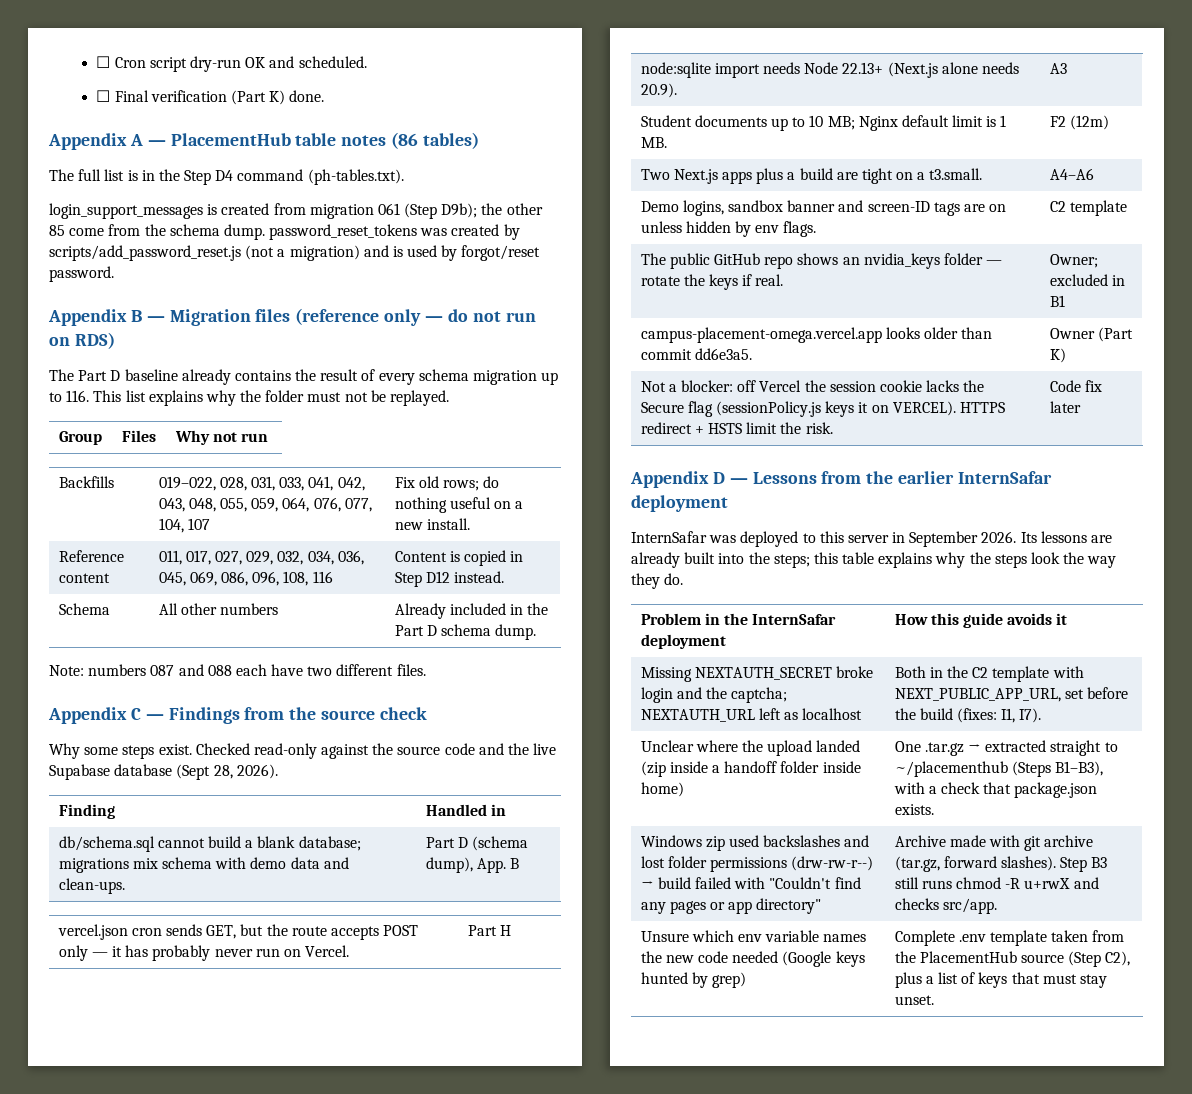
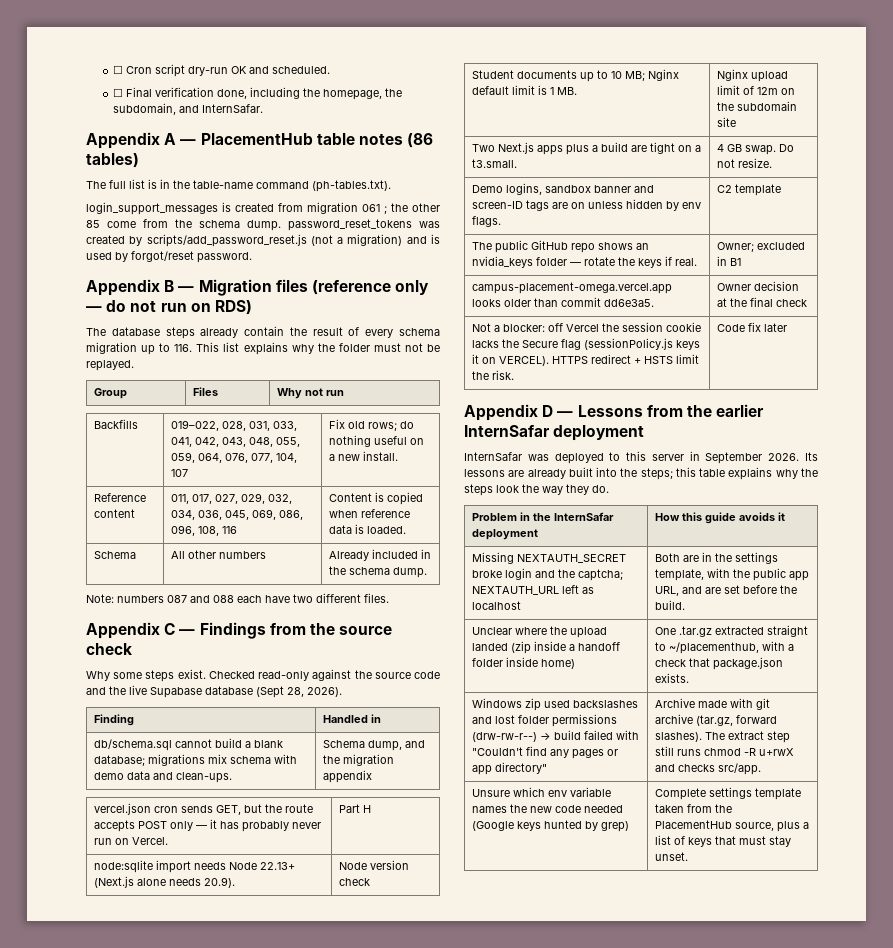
- ☐ Final verification (Part K) done.
+ ☐ Final verification done, including the homepage, the subdomain, and InternSafar.
- The full list is in the Step D4 command (ph-tables.txt).
+ The full list is in the table-name command (ph-tables.txt).
- login_support_messages is created from migration 061 (Step D9b); the other 85 come from the schema dump. password_reset_tokens was created by scripts/add_password_reset.js (not a migration) and is used by forgot/reset password.
+ login_support_messages is created from migration 061 ; the other 85 come from the schema dump. password_reset_tokens was created by scripts/add_password_reset.js (not a migration) and is used by forgot/reset password.
- The Part D baseline already contains the result of every schema migration up to 116. This list explains why the folder must not be replayed.
+ The database steps already contain the result of every schema migration up to 116. This list explains why the folder must not be replayed.
- Reference content | 011, 017, 027, 029, 032, 034, 036, 045, 069, 086, 096, 108, 116 | Content is copied in Step D12 instead.
+ Reference content | 011, 017, 027, 029, 032, 034, 036, 045, 069, 086, 096, 108, 116 | Content is copied when reference data is loaded.
- Schema | All other numbers | Already included in the Part D schema dump.
+ Schema | All other numbers | Already included in the schema dump.
- db/schema.sql cannot build a blank database; migrations mix schema with demo data and clean-ups. | Part D (schema dump), App. B
+ db/schema.sql cannot build a blank database; migrations mix schema with demo data and clean-ups. | Schema dump, and the migration appendix
- node:sqlite import needs Node 22.13+ (Next.js alone needs 20.9). | A3
+ node:sqlite import needs Node 22.13+ (Next.js alone needs 20.9). | Node version check
- Student documents up to 10 MB; Nginx default limit is 1 MB. | F2 (12m)
+ Student documents up to 10 MB; Nginx default limit is 1 MB. | Nginx upload limit of 12m on the subdomain site
- Two Next.js apps plus a build are tight on a t3.small. | A4–A6
+ Two Next.js apps plus a build are tight on a t3.small. | 4 GB swap. Do not resize.
- campus-placement-omega.vercel.app looks older than commit dd6e3a5. | Owner (Part K)
+ campus-placement-omega.vercel.app looks older than commit dd6e3a5. | Owner decision at the final check
- Missing NEXTAUTH_SECRET broke login and the captcha; NEXTAUTH_URL left as localhost | Both in the C2 template with NEXT_PUBLIC_APP_URL, set before the build (fixes: I1, I7).
+ Missing NEXTAUTH_SECRET broke login and the captcha; NEXTAUTH_URL left as localhost | Both are in the settings template, with the public app URL, and are set before the build.
- Unclear where the upload landed (zip inside a handoff folder inside home) | One .tar.gz → extracted straight to ~/placementhub (Steps B1–B3), with a check that package.json exists.
+ Unclear where the upload landed (zip inside a handoff folder inside home) | One .tar.gz extracted straight to ~/placementhub, with a check that package.json exists.
- Windows zip used backslashes and lost folder permissions (drw-rw-r--) → build failed with "Couldn't find any pages or app directory" | Archive made with git archive (tar.gz, forward slashes). Step B3 still runs chmod -R u+rwX and checks src/app.
+ Windows zip used backslashes and lost folder permissions (drw-rw-r--) → build failed with "Couldn't find any pages or app directory" | Archive made with git archive (tar.gz, forward slashes). The extract step still runs chmod -R u+rwX and checks src/app.
- Unsure which env variable names the new code needed (Google keys hunted by grep) | Complete .env template taken from the PlacementHub source (Step C2), plus a list of keys that must stay unset.
+ Unsure which env variable names the new code needed (Google keys hunted by grep) | Complete settings template taken from the PlacementHub source, plus a list of keys that must stay unset.

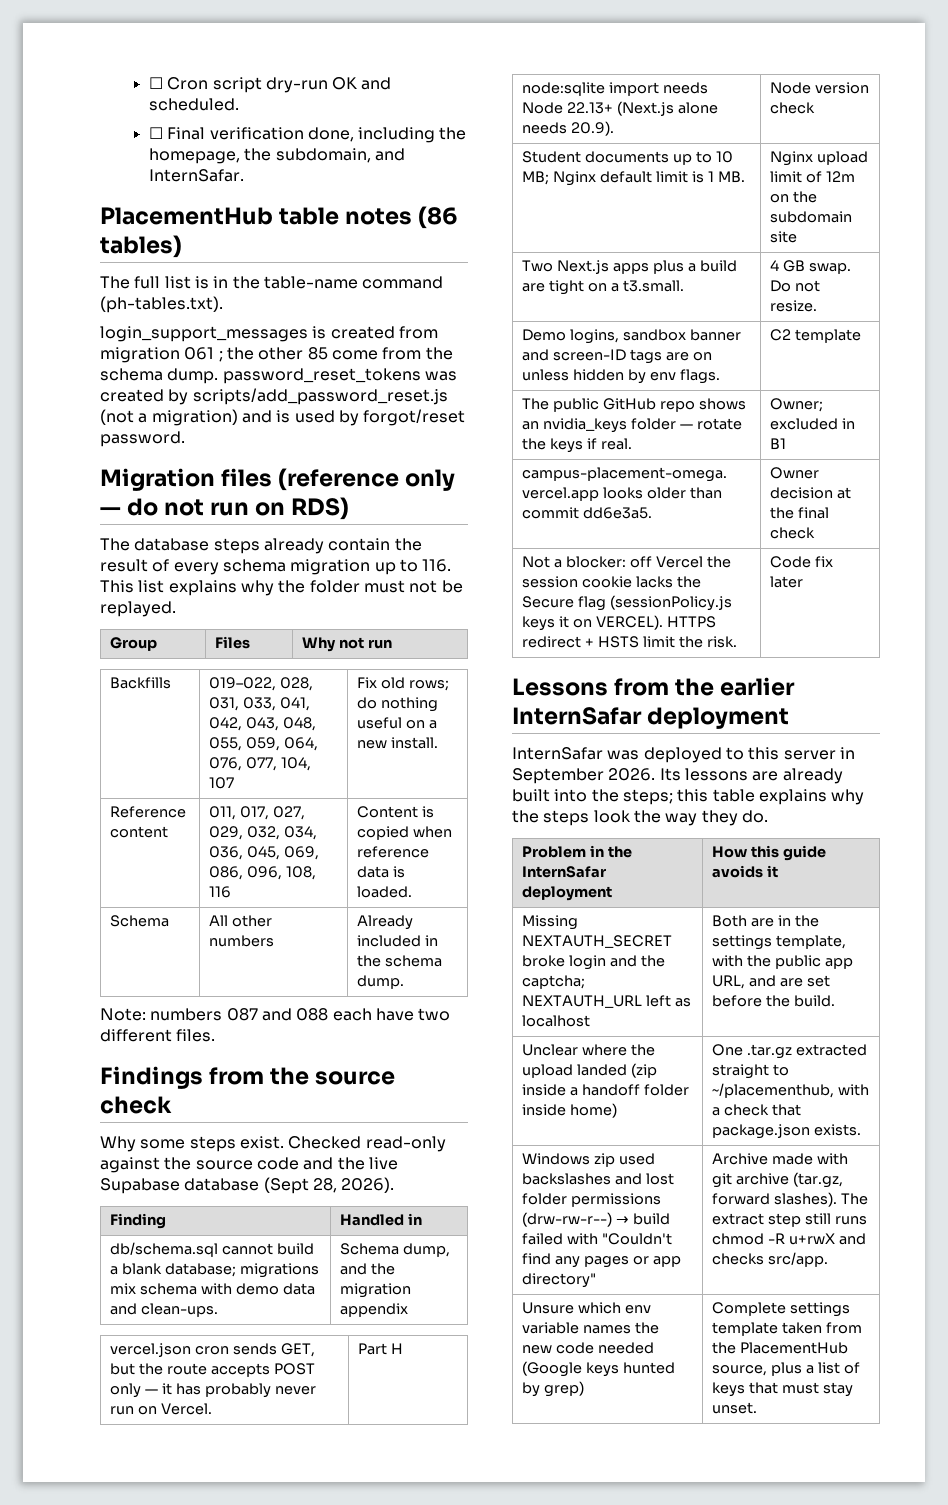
- Appendix A — PlacementHub table notes (86 tables)
+ PlacementHub table notes (86 tables)
- Appendix B — Migration files (reference only — do not run on RDS)
+ Migration files (reference only — do not run on RDS)
- Appendix C — Findings from the source check
+ Findings from the source check
- Appendix D — Lessons from the earlier InternSafar deployment
+ Lessons from the earlier InternSafar deployment

